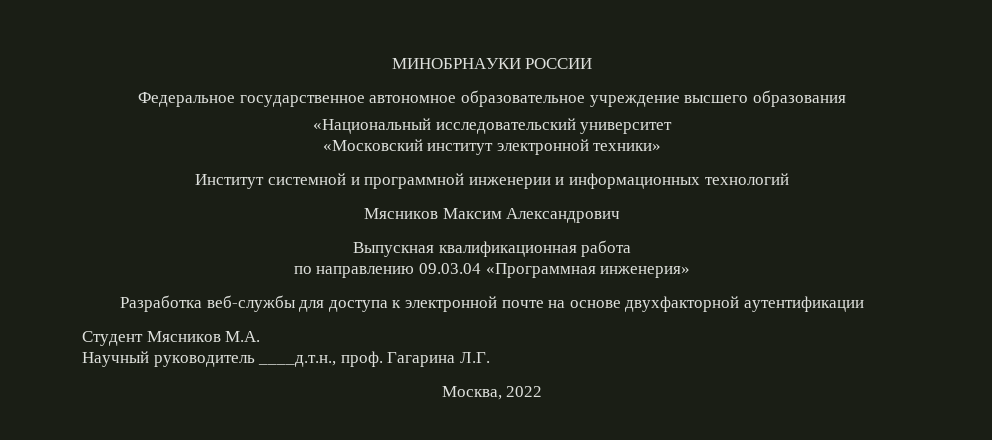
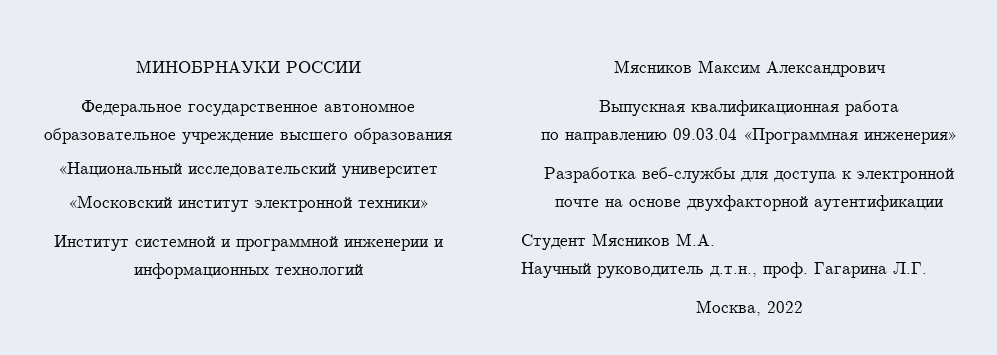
- Научный руководитель ____д.т.н., проф.
+ Научный руководитель д.т.н., проф.

